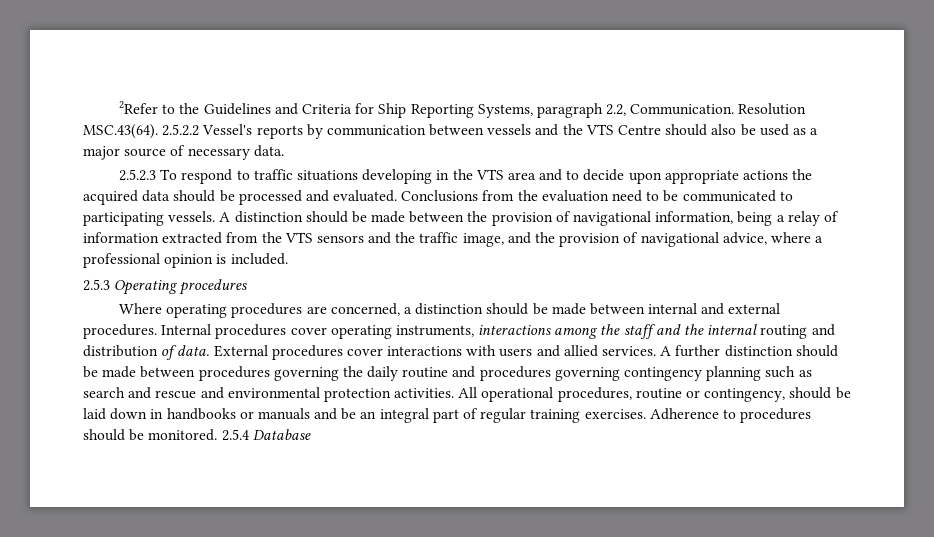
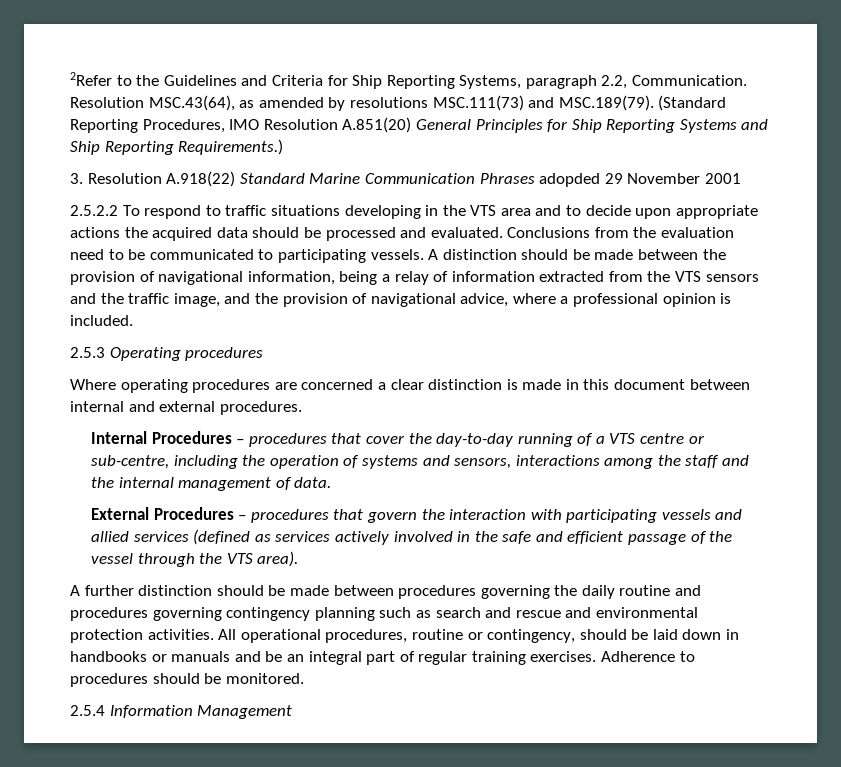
- Resolution MSC.43(64). 2.5.2.2 Vessel's reports by communication between vessels and the VTS Centre should also be used as a major source of necessary data.
- 2.5.2.3 To respond to traffic situations developing in the VTS area and to decide upon appropriate actions the acquired data should be processed and evaluated.
+ Resolution MSC.43(64), as amended by resolutions MSC.111(73) and MSC.189(79). (Standard Reporting Procedures, IMO Resolution A.851(20) General Principles for Ship Reporting Systems and Ship Reporting Requirements.)
+ 3. Resolution A.918(22) Standard Marine Communication Phrases adopded 29 November 2001
+ 2.5.2.2 To respond to traffic situations developing in the VTS area and to decide upon appropriate actions the acquired data should be processed and evaluated.
- Where operating procedures are concerned, a distinction should be made between internal and external procedures. Internal procedures cover operating instruments, interactions among the staff and the internal routing and distribution of data. External procedures cover interactions with users and allied services. A further distinction should be made between procedures governing the daily routine and procedures governing contingency planning such as search and rescue and environmental protection activities.
+ Where operating procedures are concerned a clear distinction is made in this document between internal and external procedures.
+ Internal Procedures – procedures that cover the day-to-day running of a VTS centre or sub-centre, including the operation of systems and sensors, interactions among the staff and the internal management of data.
+ External Procedures – procedures that govern the interaction with participating vessels and allied services (defined as services actively involved in the safe and efficient passage of the vessel through the VTS area).
+ A further distinction should be made between procedures governing the daily routine and procedures governing contingency planning such as search and rescue and environmental protection activities.
- Adherence to procedures should be monitored. 2.5.4 Database
+ Adherence to procedures should be monitored.
+ 2.5.4 Information Management

